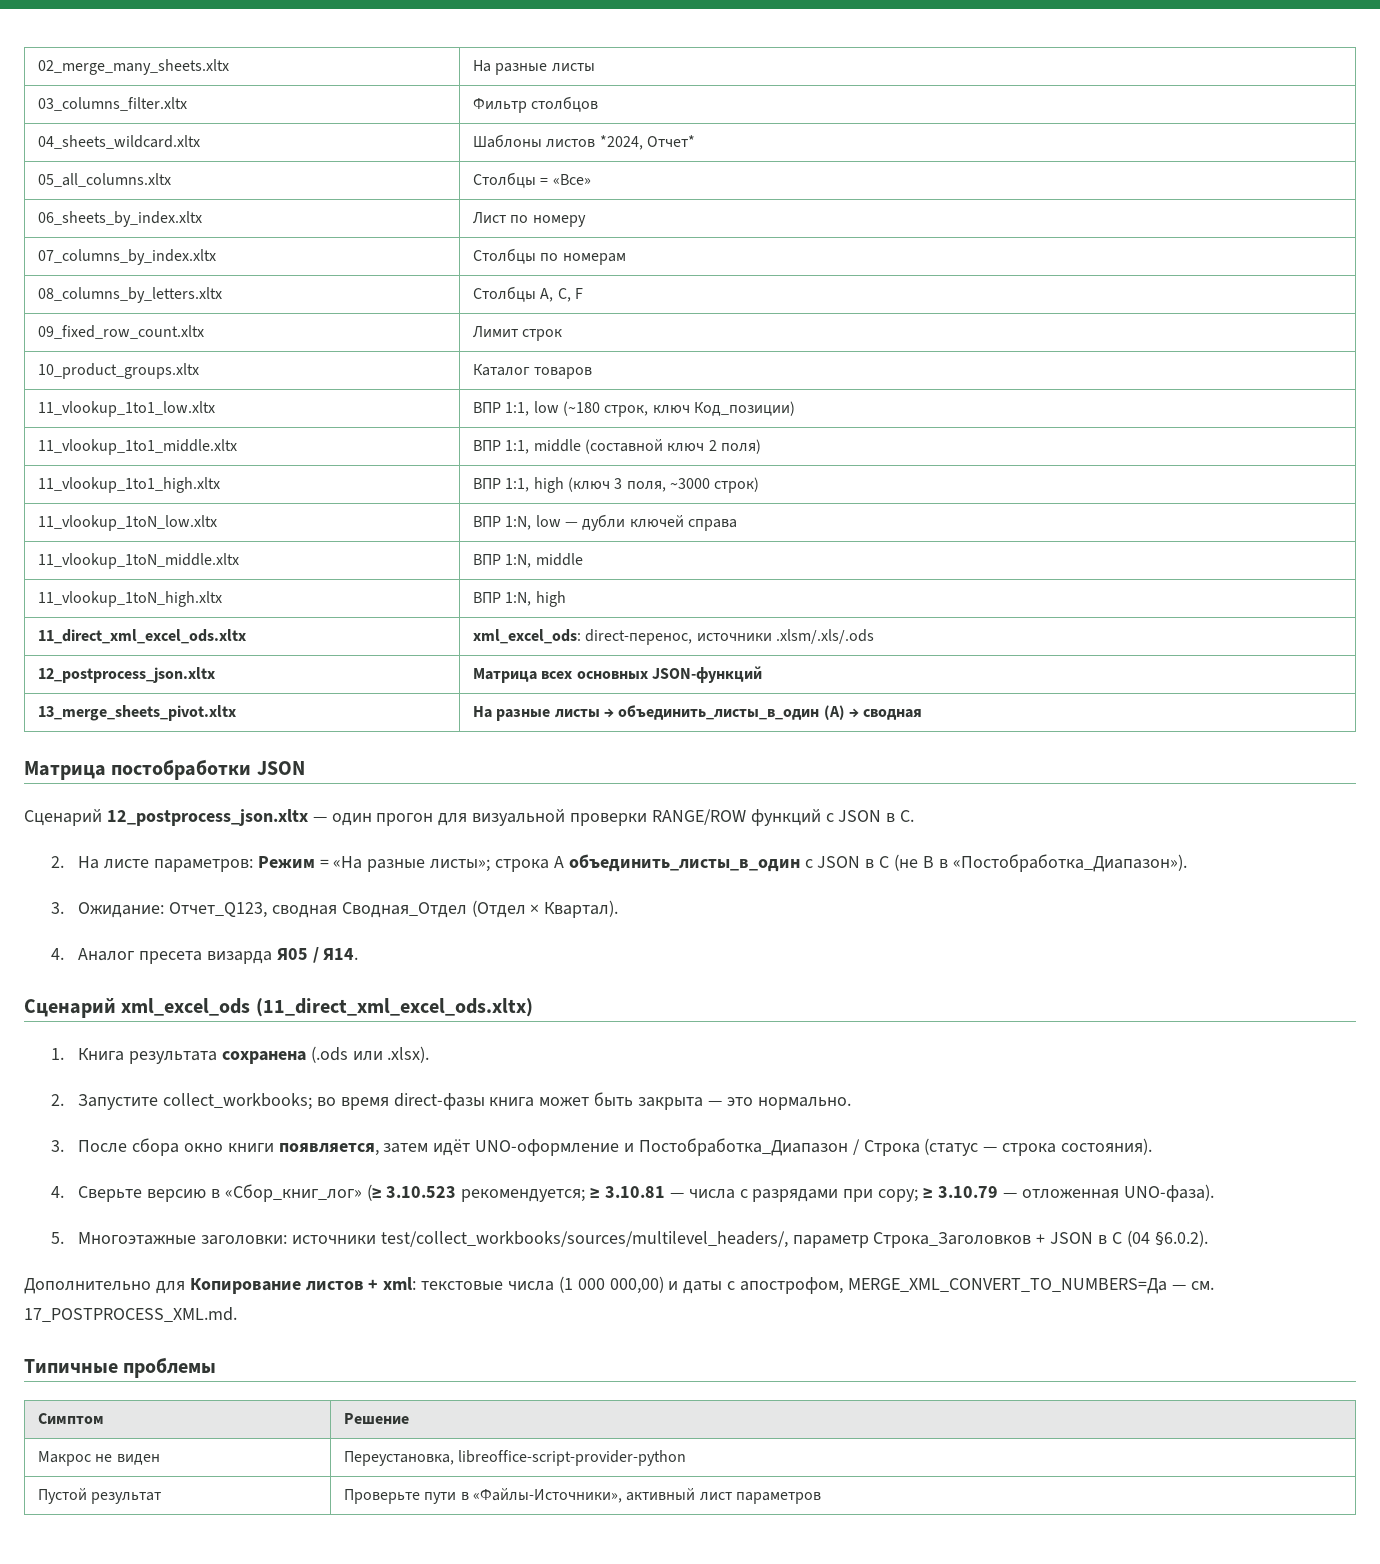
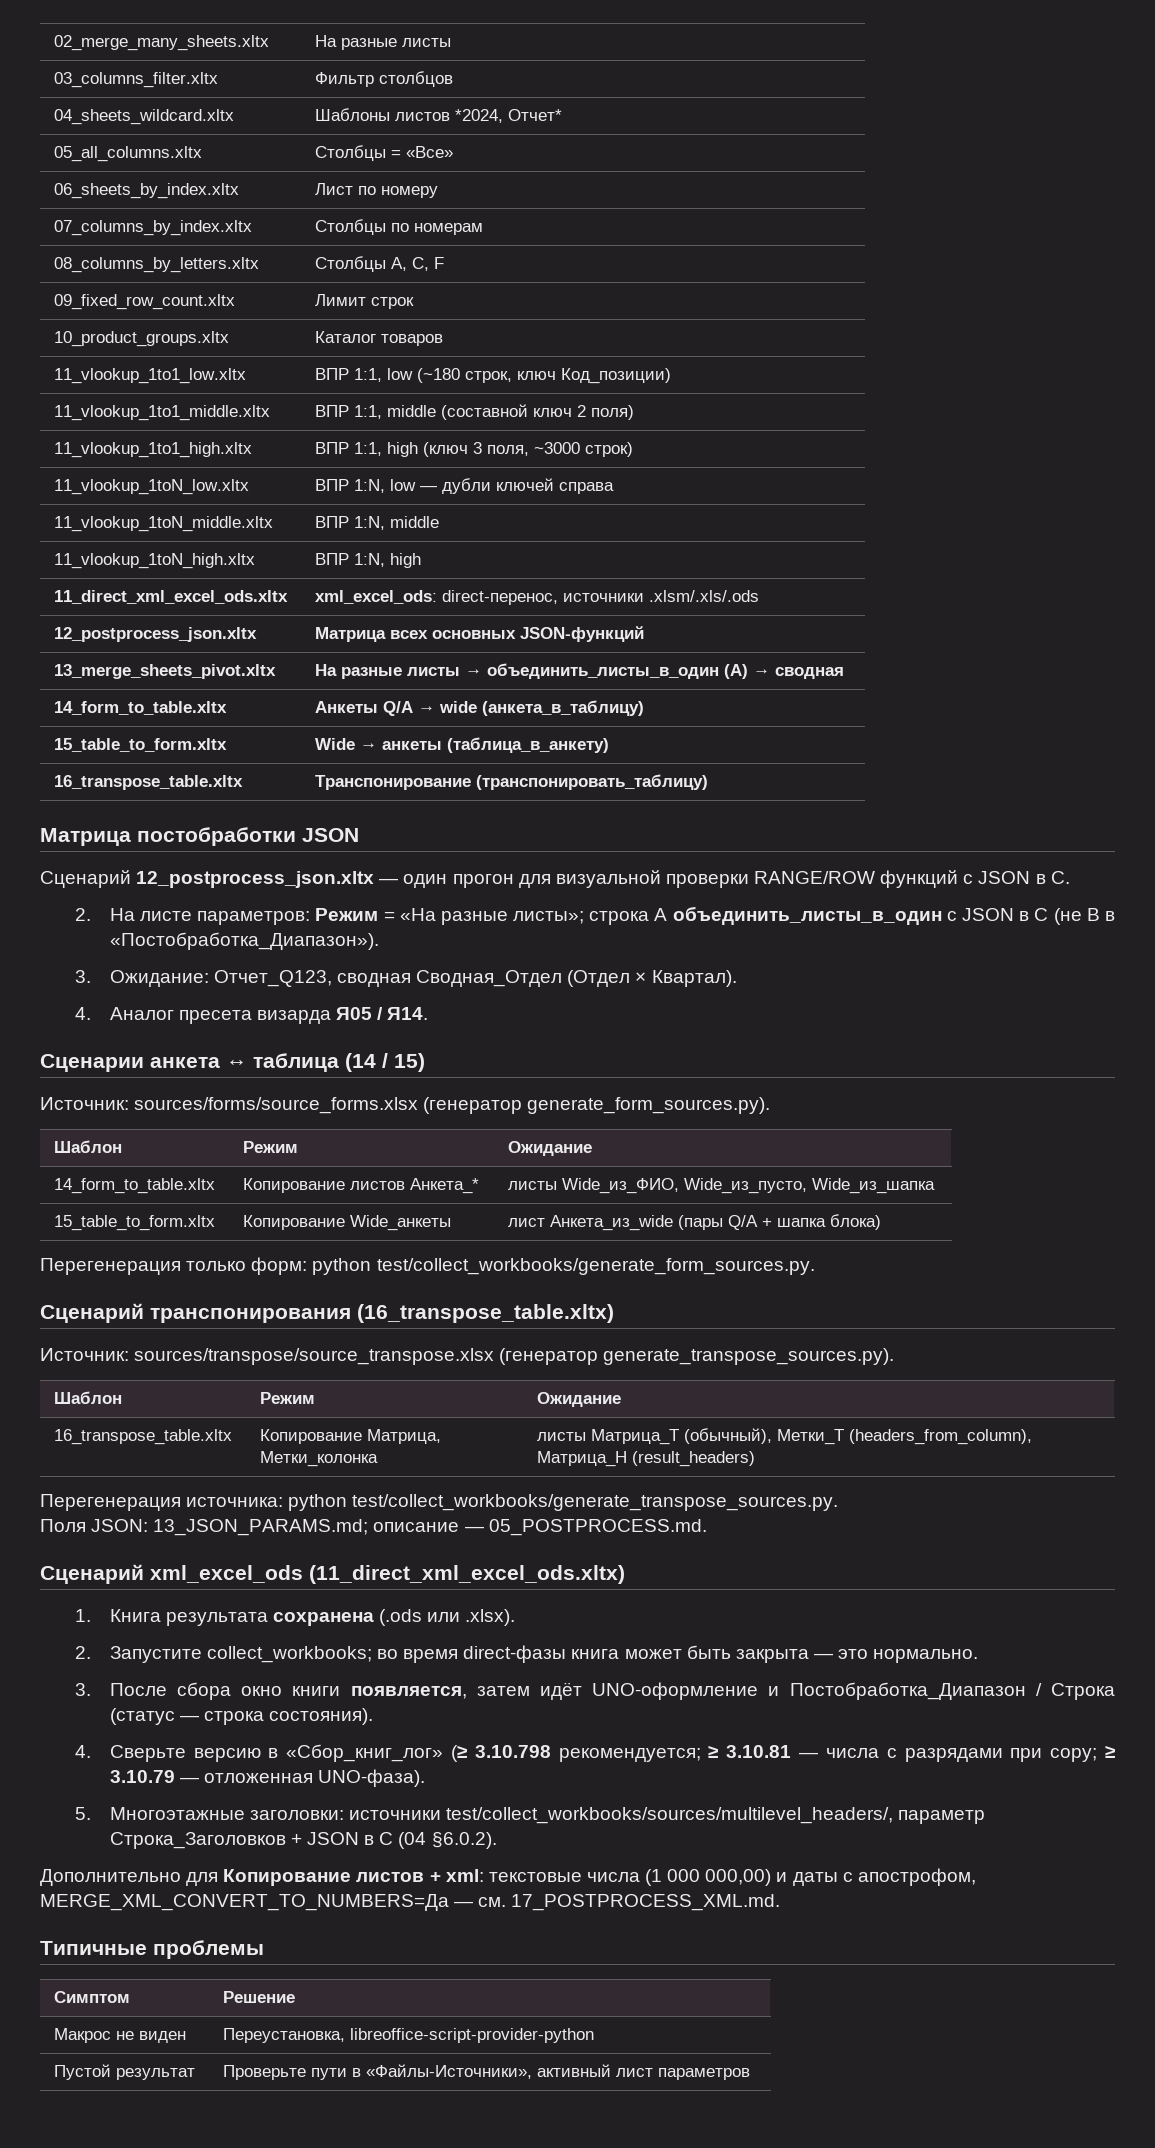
+ 14_form_to_table.xltx | Анкеты Q/A → wide (анкета_в_таблицу)
+ 15_table_to_form.xltx | Wide → анкеты (таблица_в_анкету)
+ 16_transpose_table.xltx | Транспонирование (транспонировать_таблицу)
+ Сценарии анкета ↔ таблица (14 / 15)
+ Источник: sources/forms/source_forms.xlsx (генератор generate_form_sources.py).
+ Шаблон | Режим | Ожидание
+ 14_form_to_table.xltx | Копирование листов Анкета_* | листы Wide_из_ФИО, Wide_из_пусто, Wide_из_шапка
+ 15_table_to_form.xltx | Копирование Wide_анкеты | лист Анкета_из_wide (пары Q/A + шапка блока)
+ Перегенерация только форм: python test/collect_workbooks/generate_form_sources.py.
+ Сценарий транспонирования (16_transpose_table.xltx)
+ Источник: sources/transpose/source_transpose.xlsx (генератор generate_transpose_sources.py).
+ Шаблон | Режим | Ожидание
+ 16_transpose_table.xltx | Копирование Матрица, Метки_колонка | листы Матрица_T (обычный), Метки_T (headers_from_column), Матрица_H (result_headers)
+ Перегенерация источника: python test/collect_workbooks/generate_transpose_sources.py.
+ Поля JSON: 13_JSON_PARAMS.md; описание — 05_POSTPROCESS.md.
- 4. Сверьте версию в «Сбор_книг_лог» (≥ 3.10.523 рекомендуется; ≥ 3.10.81 — числа с разрядами при copy; ≥ 3.10.79 — отложенная UNO-фаза).
+ 4. Сверьте версию в «Сбор_книг_лог» (≥ 3.10.798 рекомендуется; ≥ 3.10.81 — числа с разрядами при copy; ≥ 3.10.79 — отложенная UNO-фаза).

